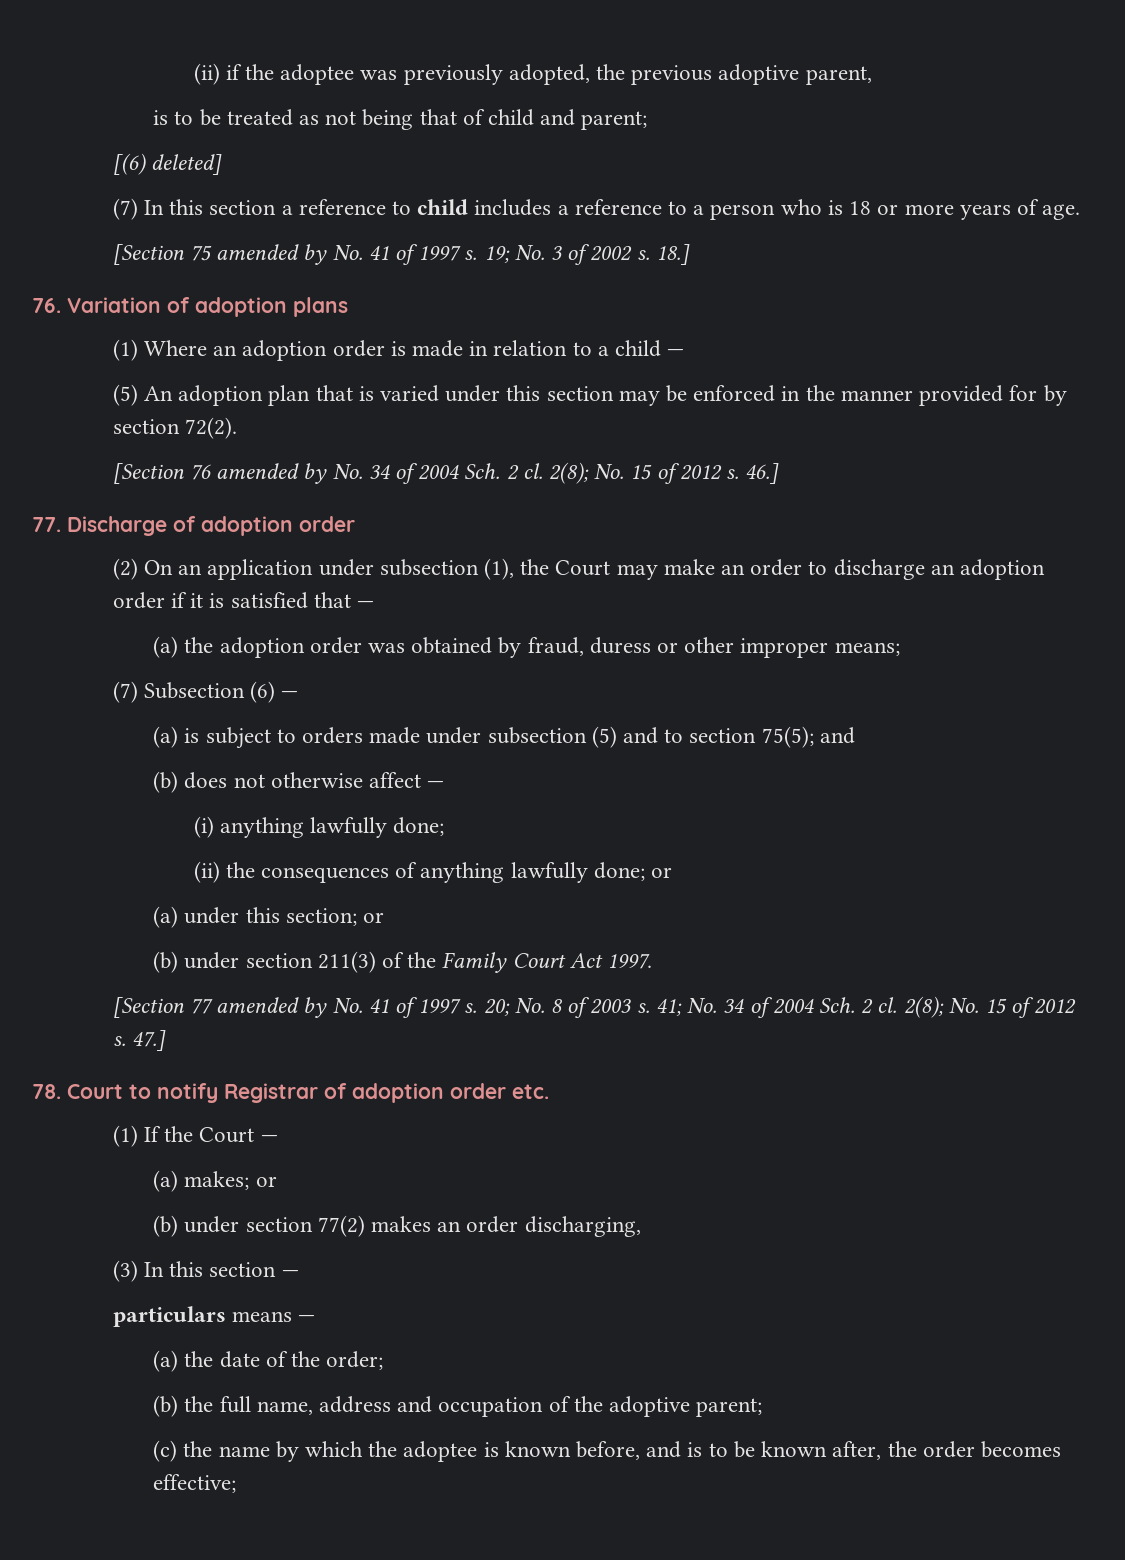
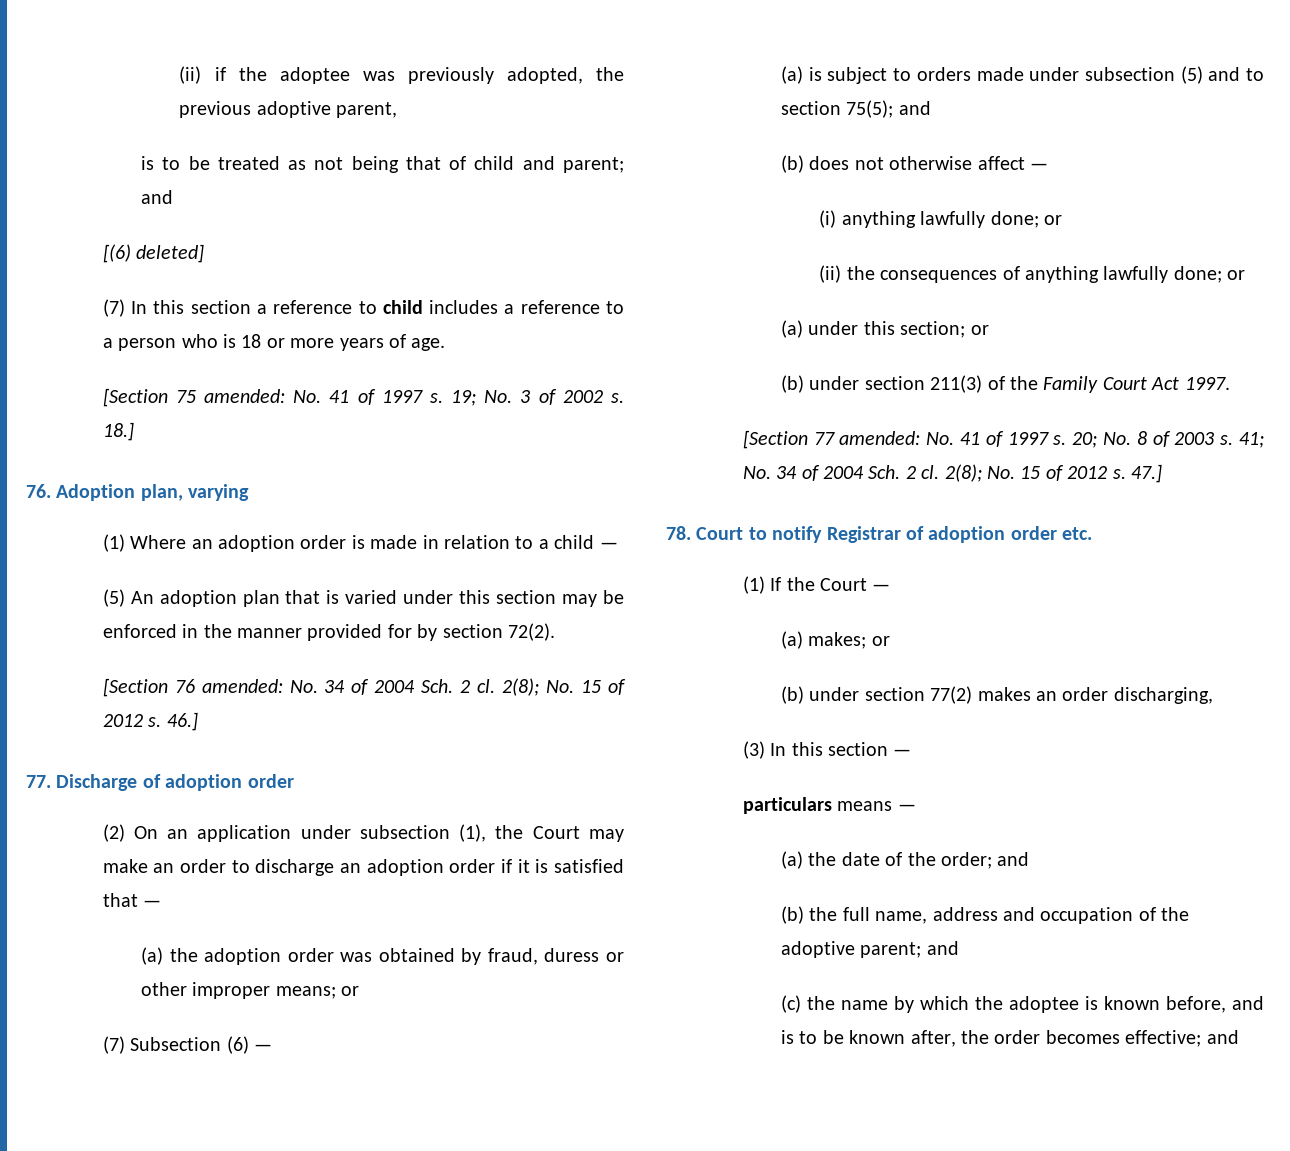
- is to be treated as not being that of child and parent;
+ is to be treated as not being that of child and parent; and
- [Section 75 amended by No. 41 of 1997 s.
+ [Section 75 amended: No. 41 of 1997 s.
- 76. Variation of adoption plans
+ 76. Adoption plan, varying
- [Section 76 amended by No. 34 of 2004 Sch. 2 cl.
+ [Section 76 amended: No. 34 of 2004 Sch. 2 cl.
- (a) the adoption order was obtained by fraud, duress or other improper means;
+ (a) the adoption order was obtained by fraud, duress or other improper means; or
- (i) anything lawfully done;
+ (i) anything lawfully done; or
- [Section 77 amended by No. 41 of 1997 s.
+ [Section 77 amended: No. 41 of 1997 s.
- (a) the date of the order;
+ (a) the date of the order; and
- (b) the full name, address and occupation of the adoptive parent;
+ (b) the full name, address and occupation of the adoptive parent; and
- (c) the name by which the adoptee is known before, and is to be known after, the order becomes effective;
+ (c) the name by which the adoptee is known before, and is to be known after, the order becomes effective; and

